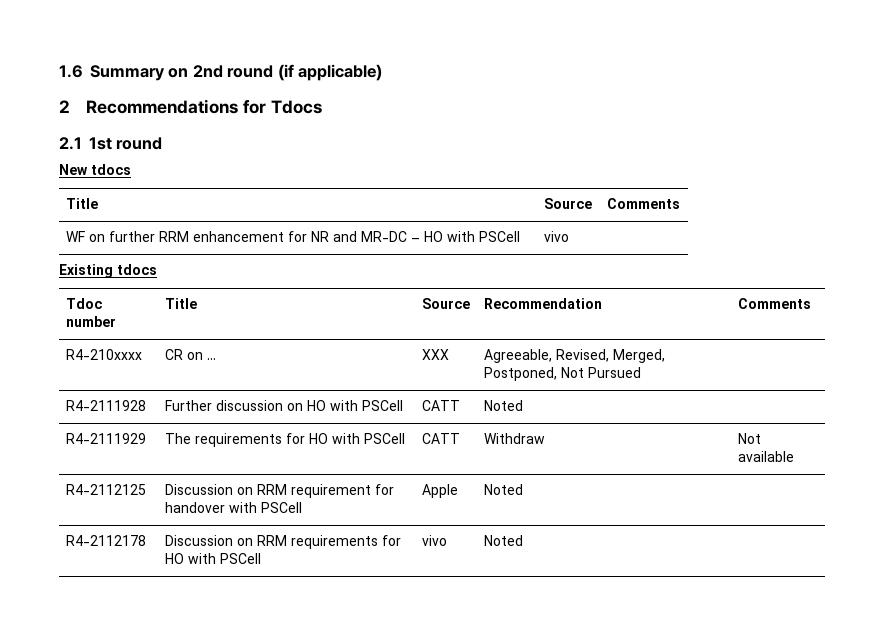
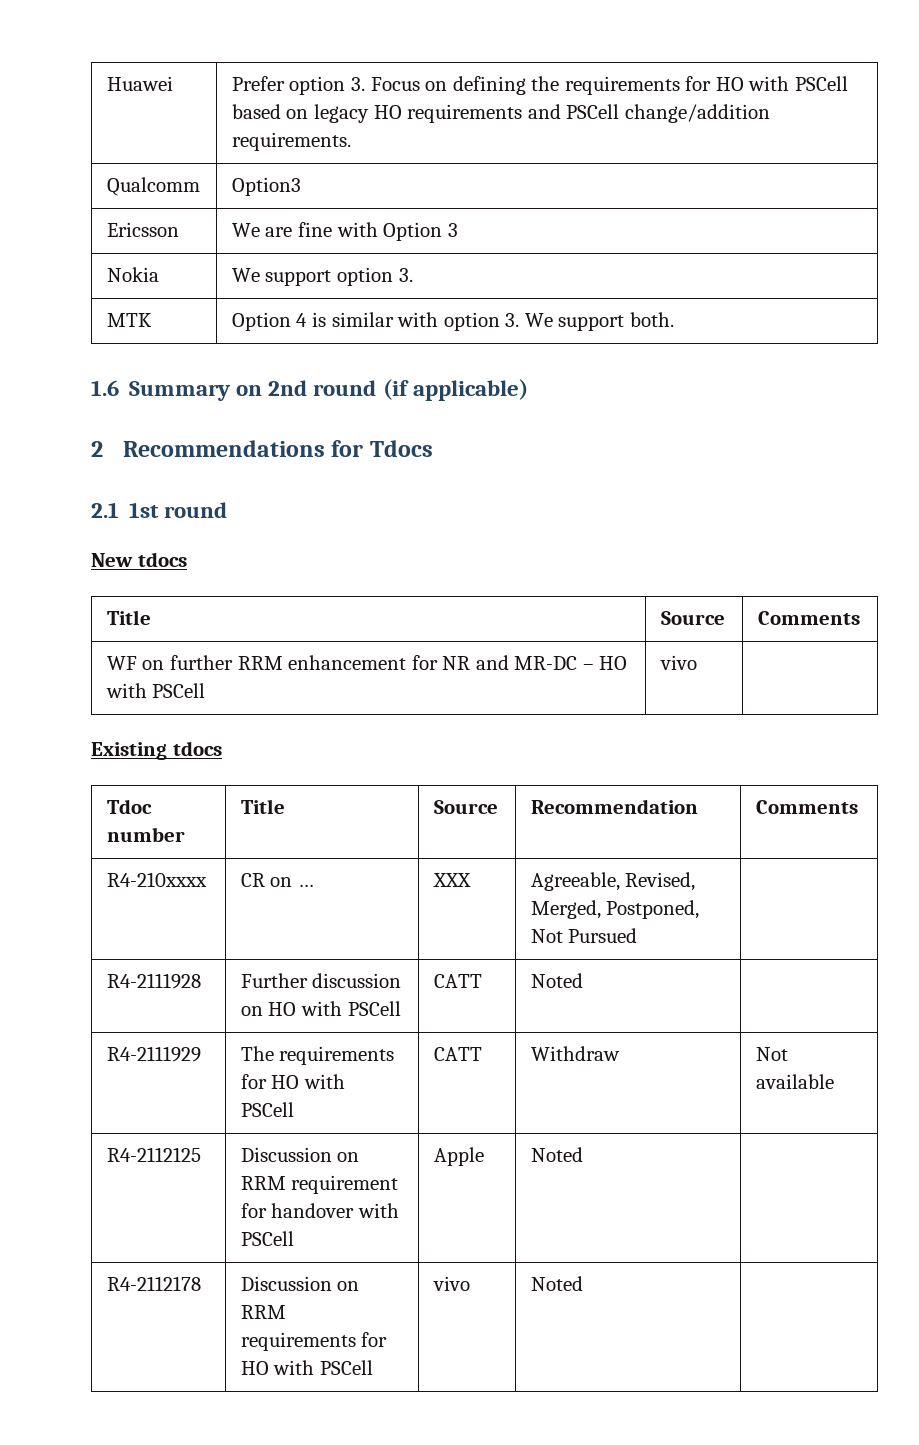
+ Huawei | Prefer option 3. Focus on defining the requirements for HO with PSCell based on legacy HO requirements and PSCell change/addition requirements.
+ Qualcomm | Option3
+ Ericsson | We are fine with Option 3
+ Nokia | We support option 3.
+ MTK | Option 4 is similar with option 3. We support both.

